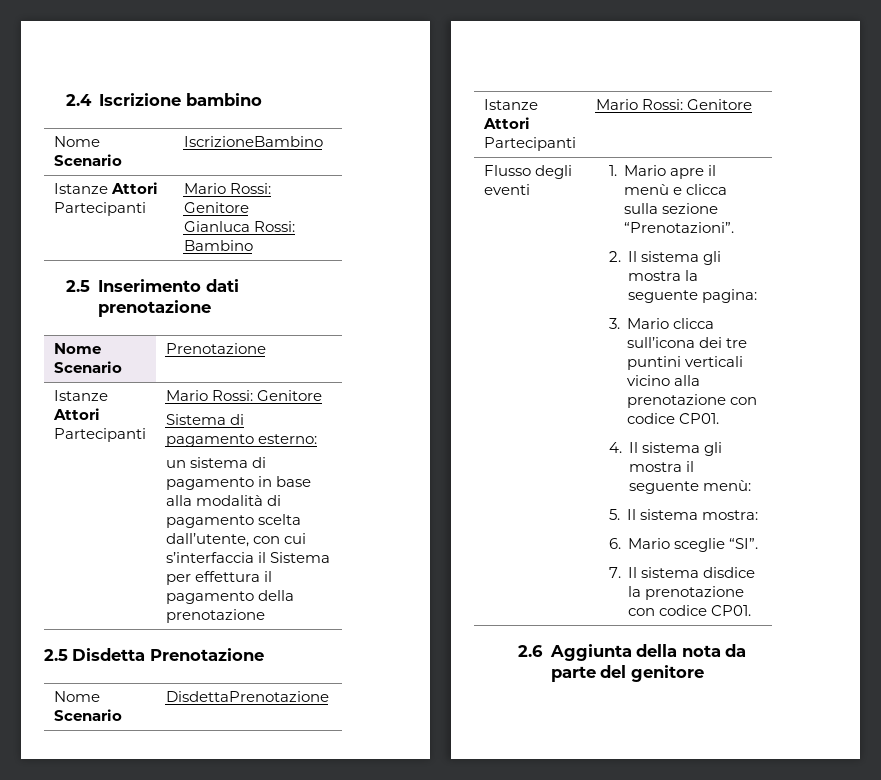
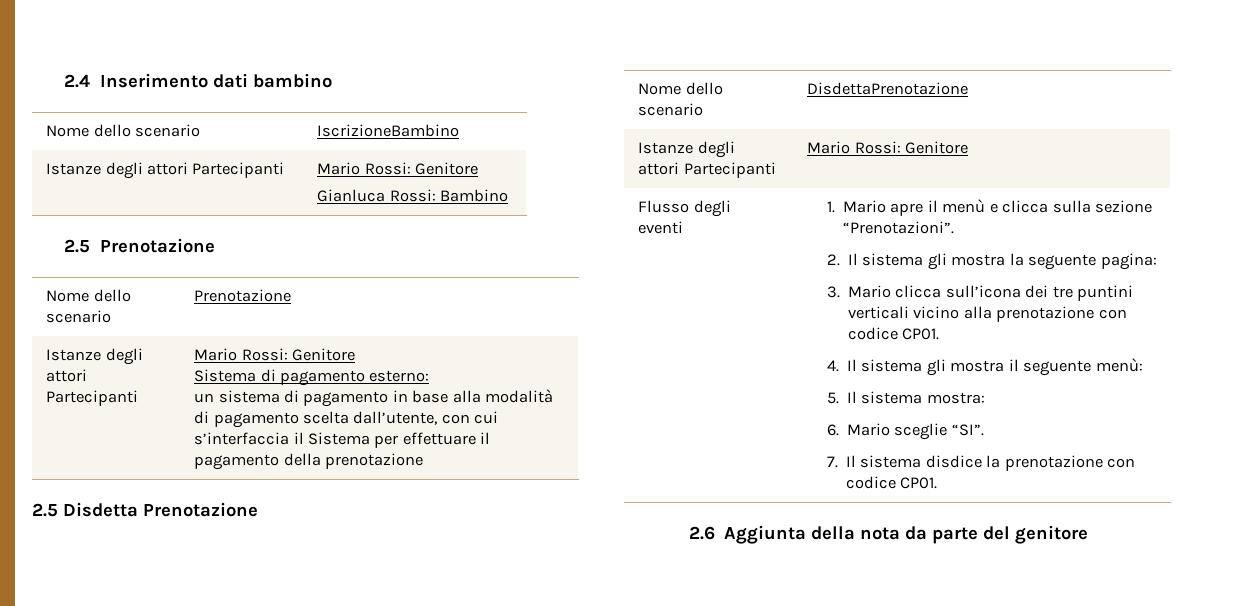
- 2.4 Iscrizione bambino
+ 2.4 Inserimento dati bambino
- Nome Scenario | IscrizioneBambino
- Istanze Attori Partecipanti | Mario Rossi: Genitore
+ Nome dello scenario | IscrizioneBambino
+ Istanze degli attori Partecipanti | Mario Rossi: Genitore
- 2.5 Inserimento dati prenotazione
- Nome Scenario | Prenotazione
- Istanze Attori Partecipanti | Mario Rossi: Genitore
+ 2.5 Prenotazione
+ Nome dello scenario | Prenotazione
+ Istanze degli attori Partecipanti | Mario Rossi: Genitore
  Sistema di pagamento esterno:
- un sistema di pagamento in base alla modalità di pagamento scelta dall’utente, con cui s’interfaccia il Sistema per effettura il pagamento della prenotazione
+ un sistema di pagamento in base alla modalità di pagamento scelta dall’utente, con cui s’interfaccia il Sistema per effettuare il pagamento della prenotazione
- Nome Scenario | DisdettaPrenotazione
- Istanze Attori Partecipanti | Mario Rossi: Genitore
+ Nome dello scenario | DisdettaPrenotazione
+ Istanze degli attori Partecipanti | Mario Rossi: Genitore

